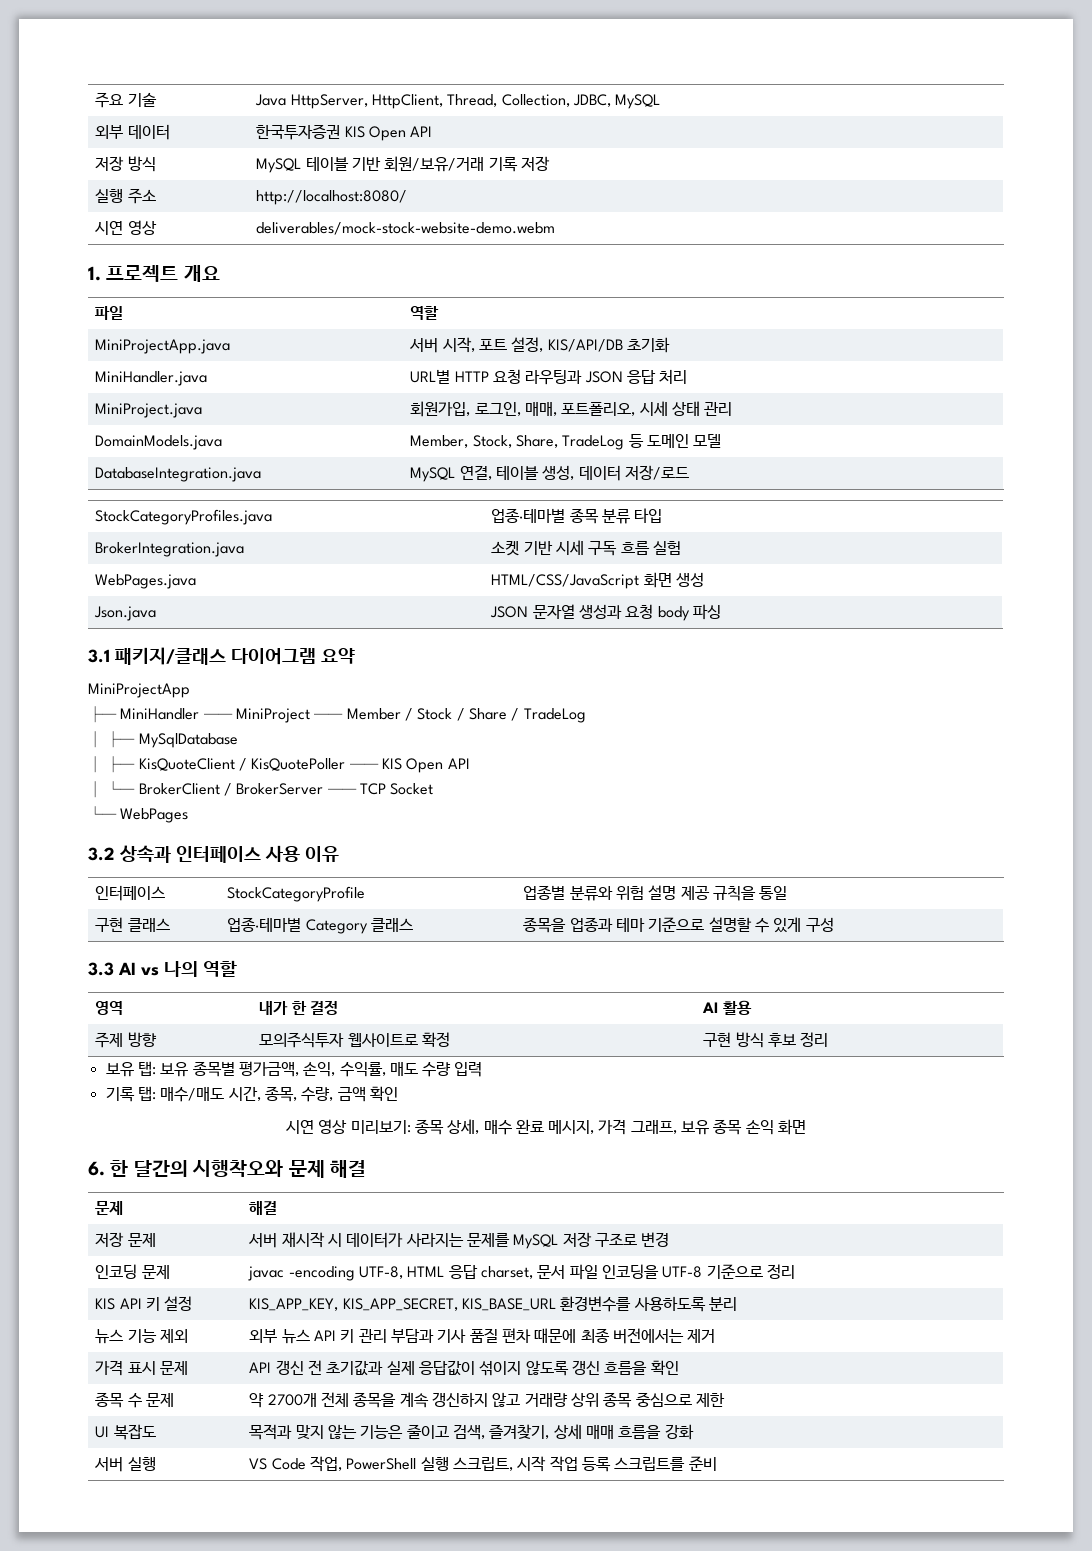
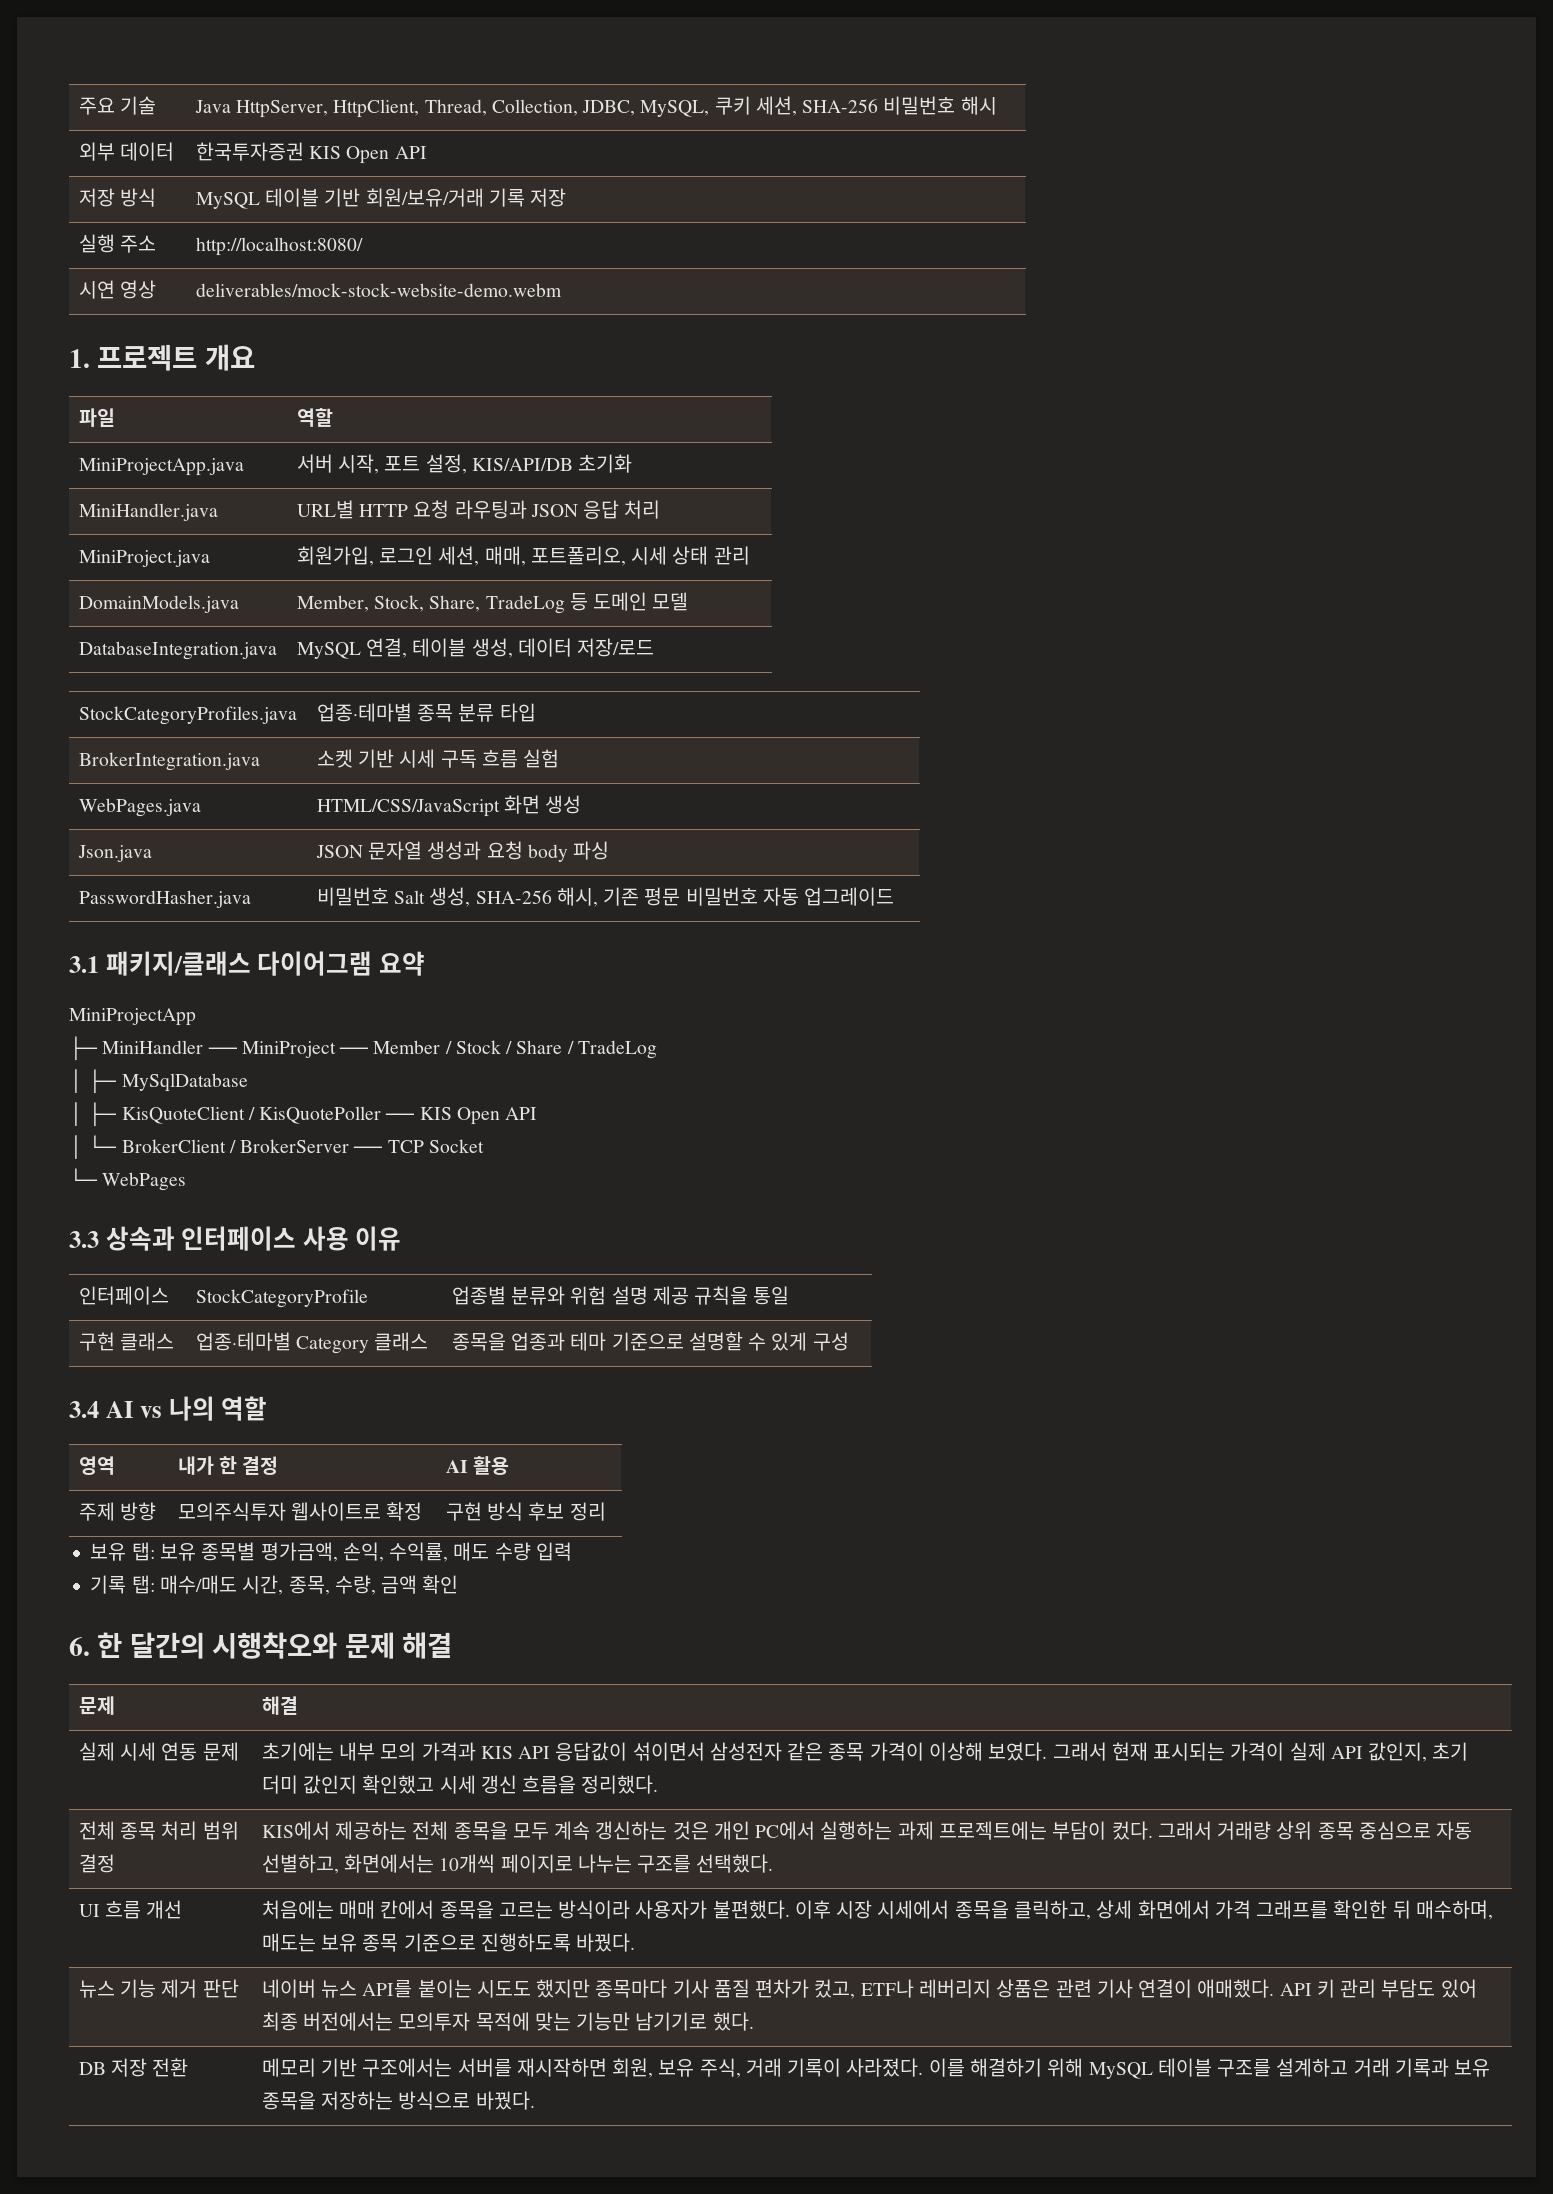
- 주요 기술 | Java HttpServer, HttpClient, Thread, Collection, JDBC, MySQL
+ 주요 기술 | Java HttpServer, HttpClient, Thread, Collection, JDBC, MySQL, 쿠키 세션, SHA-256 비밀번호 해시
- MiniProject.java | 회원가입, 로그인, 매매, 포트폴리오, 시세 상태 관리
+ MiniProject.java | 회원가입, 로그인 세션, 매매, 포트폴리오, 시세 상태 관리
+ PasswordHasher.java | 비밀번호 Salt 생성, SHA-256 해시, 기존 평문 비밀번호 자동 업그레이드
- 3.2 상속과 인터페이스 사용 이유
+ 3.3 상속과 인터페이스 사용 이유
- 3.3 AI vs 나의 역할
+ 3.4 AI vs 나의 역할
- 시연 영상 미리보기: 종목 상세, 매수 완료 메시지, 가격 그래프, 보유 종목 손익 화면
- 저장 문제 | 서버 재시작 시 데이터가 사라지는 문제를 MySQL 저장 구조로 변경
- 인코딩 문제 | javac -encoding UTF-8, HTML 응답 charset, 문서 파일 인코딩을 UTF-8 기준으로 정리
- KIS API 키 설정 | KIS_APP_KEY, KIS_APP_SECRET, KIS_BASE_URL 환경변수를 사용하도록 분리
- 뉴스 기능 제외 | 외부 뉴스 API 키 관리 부담과 기사 품질 편차 때문에 최종 버전에서는 제거
- 가격 표시 문제 | API 갱신 전 초기값과 실제 응답값이 섞이지 않도록 갱신 흐름을 확인
- 종목 수 문제 | 약 2700개 전체 종목을 계속 갱신하지 않고 거래량 상위 종목 중심으로 제한
- UI 복잡도 | 목적과 맞지 않는 기능은 줄이고 검색, 즐겨찾기, 상세 매매 흐름을 강화
- 서버 실행 | VS Code 작업, PowerShell 실행 스크립트, 시작 작업 등록 스크립트를 준비
+ 실제 시세 연동 문제 | 초기에는 내부 모의 가격과 KIS API 응답값이 섞이면서 삼성전자 같은 종목 가격이 이상해 보였다. 그래서 현재 표시되는 가격이 실제 API 값인지, 초기 더미 값인지 확인했고 시세 갱신 흐름을 정리했다.
+ 전체 종목 처리 범위 결정 | KIS에서 제공하는 전체 종목을 모두 계속 갱신하는 것은 개인 PC에서 실행하는 과제 프로젝트에는 부담이 컸다. 그래서 거래량 상위 종목 중심으로 자동 선별하고, 화면에서는 10개씩 페이지로 나누는 구조를 선택했다.
+ UI 흐름 개선 | 처음에는 매매 칸에서 종목을 고르는 방식이라 사용자가 불편했다. 이후 시장 시세에서 종목을 클릭하고, 상세 화면에서 가격 그래프를 확인한 뒤 매수하며, 매도는 보유 종목 기준으로 진행하도록 바꿨다.
+ 뉴스 기능 제거 판단 | 네이버 뉴스 API를 붙이는 시도도 했지만 종목마다 기사 품질 편차가 컸고, ETF나 레버리지 상품은 관련 기사 연결이 애매했다. API 키 관리 부담도 있어 최종 버전에서는 모의투자 목적에 맞는 기능만 남기기로 했다.
+ DB 저장 전환 | 메모리 기반 구조에서는 서버를 재시작하면 회원, 보유 주식, 거래 기록이 사라졌다. 이를 해결하기 위해 MySQL 테이블 구조를 설계하고 거래 기록과 보유 종목을 저장하는 방식으로 바꿨다.

